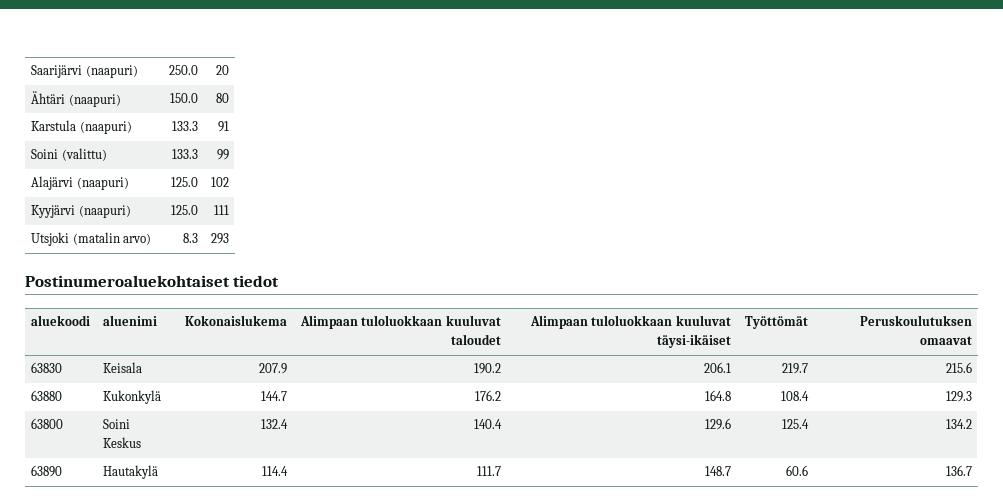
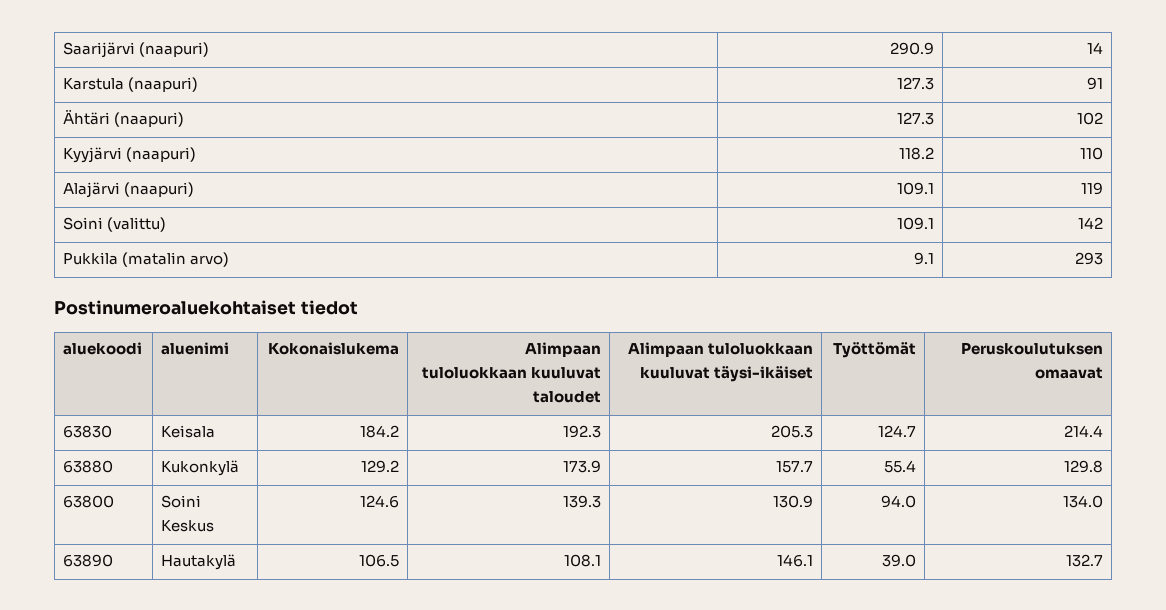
- Saarijärvi (naapuri) | 250.0 | 20
- Ähtäri (naapuri) | 150.0 | 80
- Karstula (naapuri) | 133.3 | 91
- Soini (valittu) | 133.3 | 99
- Alajärvi (naapuri) | 125.0 | 102
- Kyyjärvi (naapuri) | 125.0 | 111
- Utsjoki (matalin arvo) | 8.3 | 293
+ Saarijärvi (naapuri) | 290.9 | 14
+ Karstula (naapuri) | 127.3 | 91
+ Ähtäri (naapuri) | 127.3 | 102
+ Kyyjärvi (naapuri) | 118.2 | 110
+ Alajärvi (naapuri) | 109.1 | 119
+ Soini (valittu) | 109.1 | 142
+ Pukkila (matalin arvo) | 9.1 | 293
- 63830 | Keisala | 207.9 | 190.2 | 206.1 | 219.7 | 215.6
- 63880 | Kukonkylä | 144.7 | 176.2 | 164.8 | 108.4 | 129.3
- 63800 | Soini Keskus | 132.4 | 140.4 | 129.6 | 125.4 | 134.2
- 63890 | Hautakylä | 114.4 | 111.7 | 148.7 | 60.6 | 136.7
+ 63830 | Keisala | 184.2 | 192.3 | 205.3 | 124.7 | 214.4
+ 63880 | Kukonkylä | 129.2 | 173.9 | 157.7 | 55.4 | 129.8
+ 63800 | Soini Keskus | 124.6 | 139.3 | 130.9 | 94.0 | 134.0
+ 63890 | Hautakylä | 106.5 | 108.1 | 146.1 | 39.0 | 132.7

